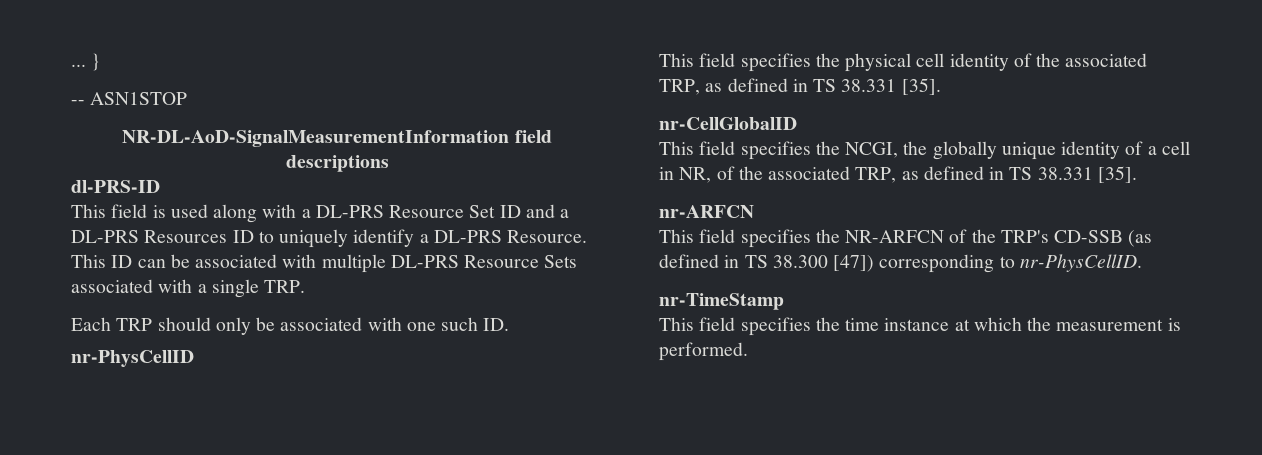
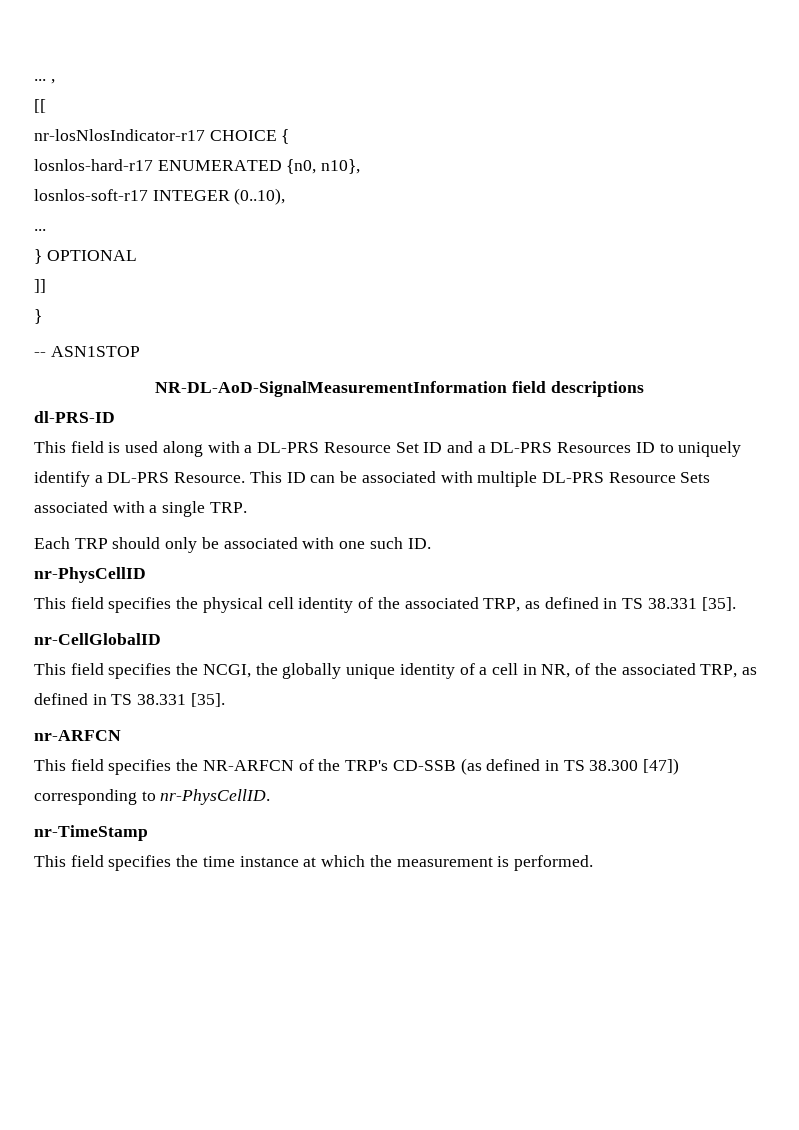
- ... }
+ ... ,
+ [[
+ nr-losNlosIndicator-r17 CHOICE {
+ losnlos-hard-r17 ENUMERATED {n0, n10},
+ losnlos-soft-r17 INTEGER (0..10),
+ ...
+ } OPTIONAL
+ ]]
+ }

